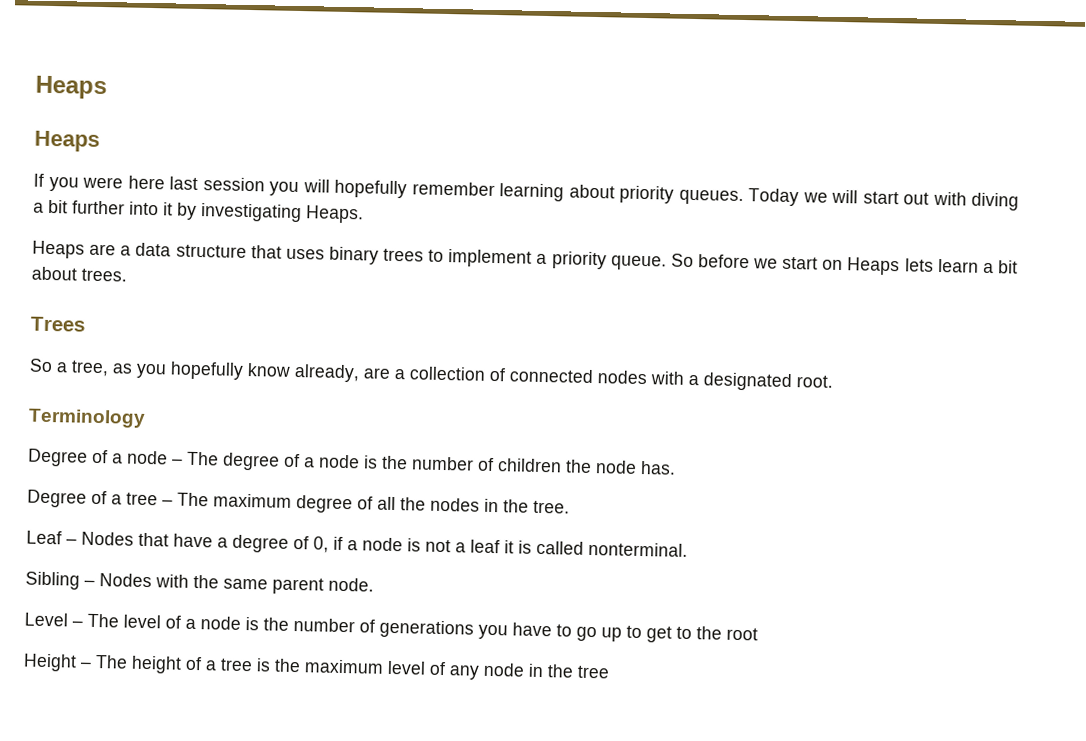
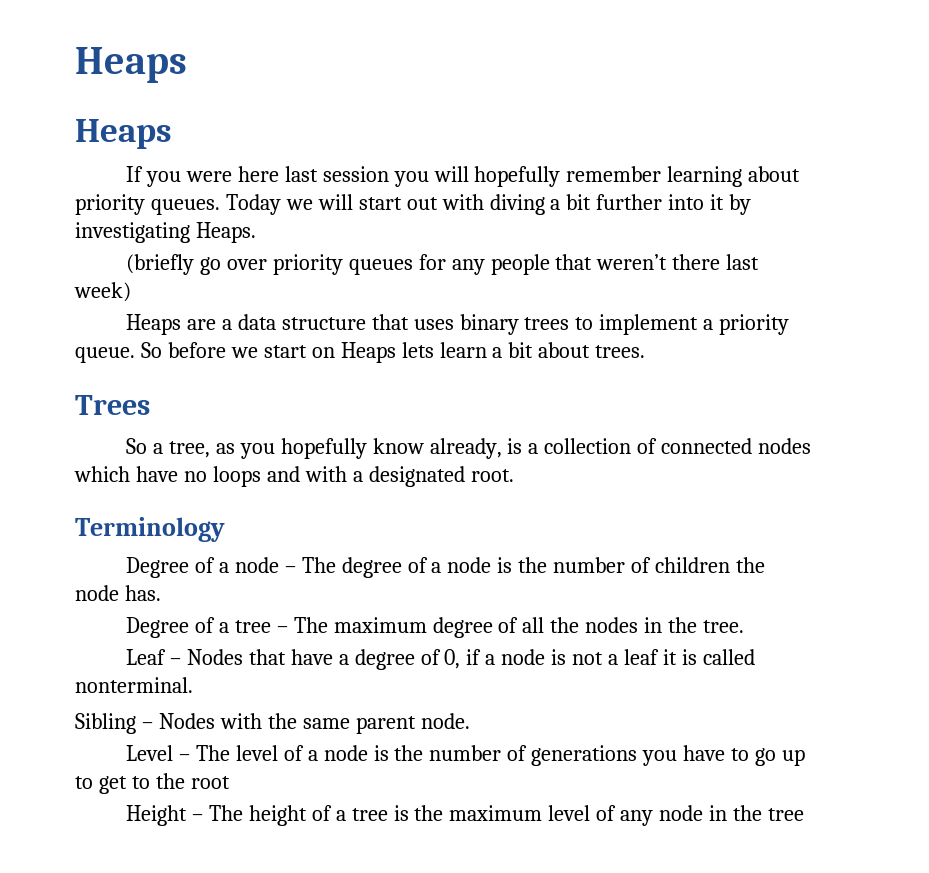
+ (briefly go over priority queues for any people that weren’t there last week)
- So a tree, as you hopefully know already, are a collection of connected nodes with a designated root.
+ So a tree, as you hopefully know already, is a collection of connected nodes which have no loops and with a designated root.

